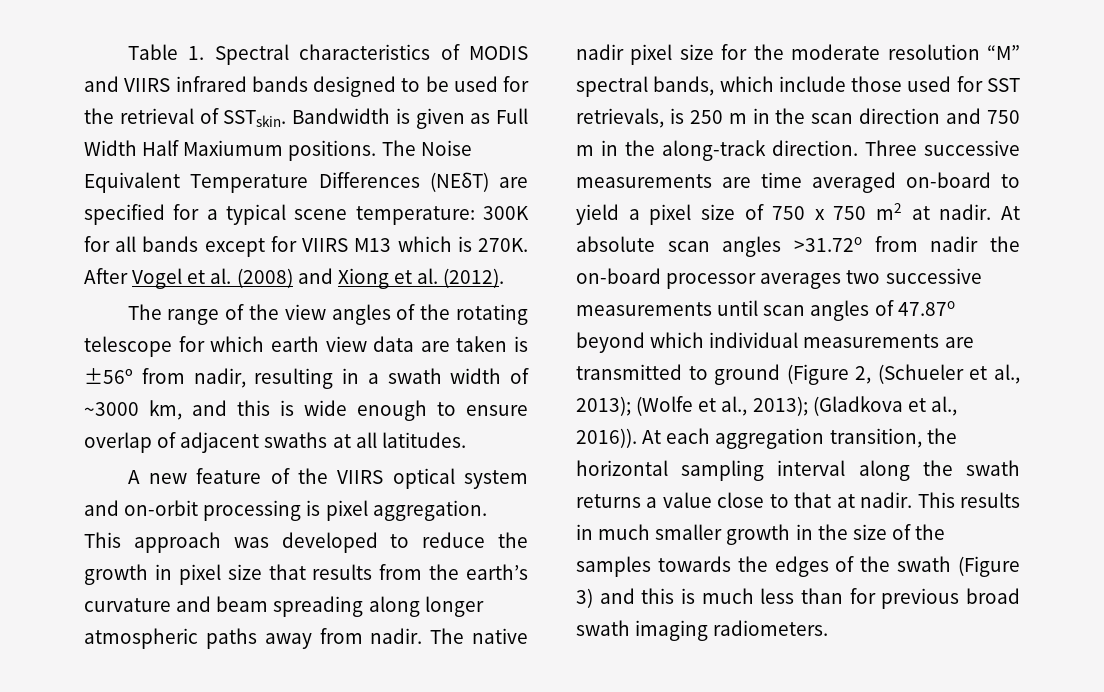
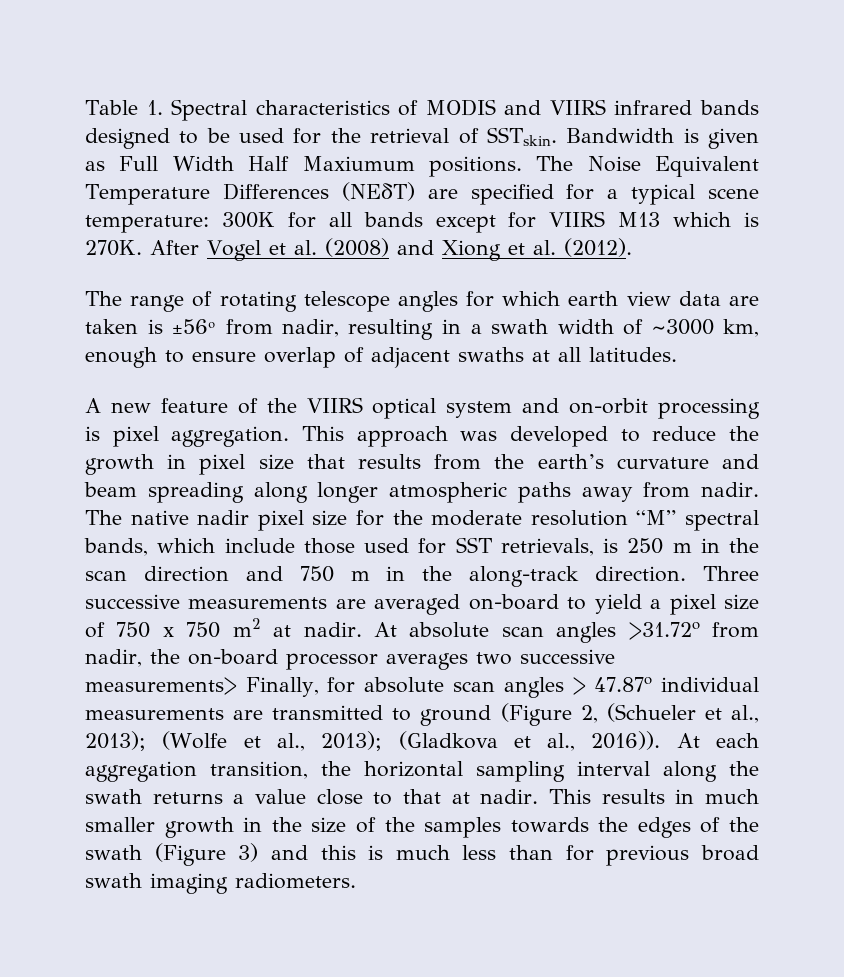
- The range of the view angles of the rotating telescope for which earth view data are taken is ±56º from nadir, resulting in a swath width of ~3000 km, and this is wide enough to ensure overlap of adjacent swaths at all latitudes.
+ The range of rotating telescope angles for which earth view data are taken is ±56º from nadir, resulting in a swath width of ~3000 km, enough to ensure overlap of adjacent swaths at all latitudes.
- Three successive measurements are time averaged on-board to yield a pixel size of 750 x 750 m2 at nadir.
+ Three successive measurements are averaged on-board to yield a pixel size of 750 x 750 m2 at nadir.
- At absolute scan angles >31.72o from nadir the on-board processor averages two successive measurements until scan angles of 47.87o beyond which individual measurements are transmitted to ground (Figure 2, (Schueler et al., 2013); (Wolfe et al., 2013); (Gladkova et al., 2016)).
+ At absolute scan angles >31.72o from nadir, the on-board processor averages two successive measurements> Finally, for absolute scan angles > 47.87o individual measurements are transmitted to ground (Figure 2, (Schueler et al., 2013); (Wolfe et al., 2013); (Gladkova et al., 2016)).

